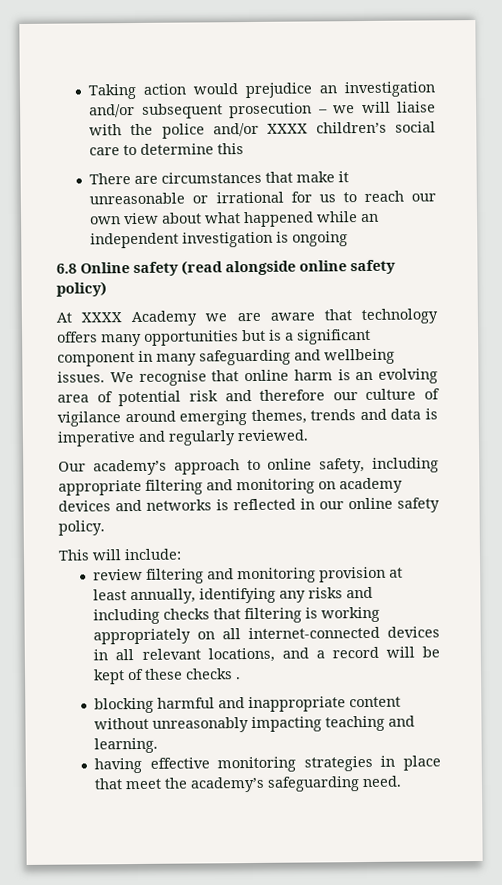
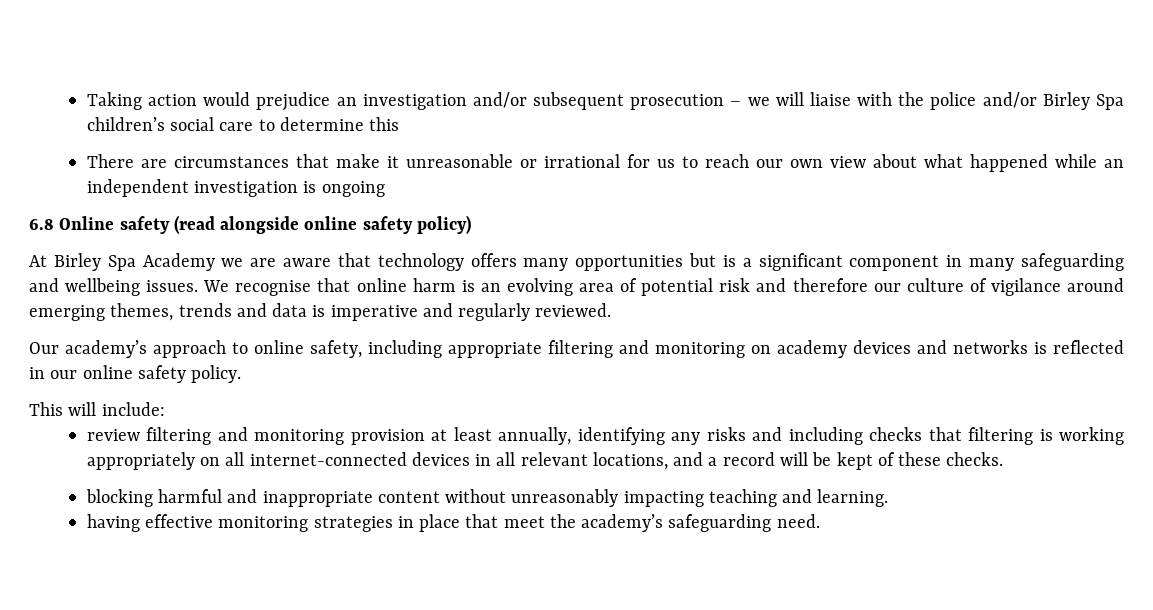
- Taking action would prejudice an investigation and/or subsequent prosecution – we will liaise with the police and/or XXXX children’s social care to determine this
+ Taking action would prejudice an investigation and/or subsequent prosecution – we will liaise with the police and/or Birley Spa children’s social care to determine this
- At XXXX Academy we are aware that technology offers many opportunities but is a significant component in many safeguarding and wellbeing issues.
+ At Birley Spa Academy we are aware that technology offers many opportunities but is a significant component in many safeguarding and wellbeing issues.
- review filtering and monitoring provision at least annually, identifying any risks and including checks that filtering is working appropriately on all internet-connected devices in all relevant locations, and a record will be kept of these checks .
+ review filtering and monitoring provision at least annually, identifying any risks and including checks that filtering is working appropriately on all internet-connected devices in all relevant locations, and a record will be kept of these checks.

